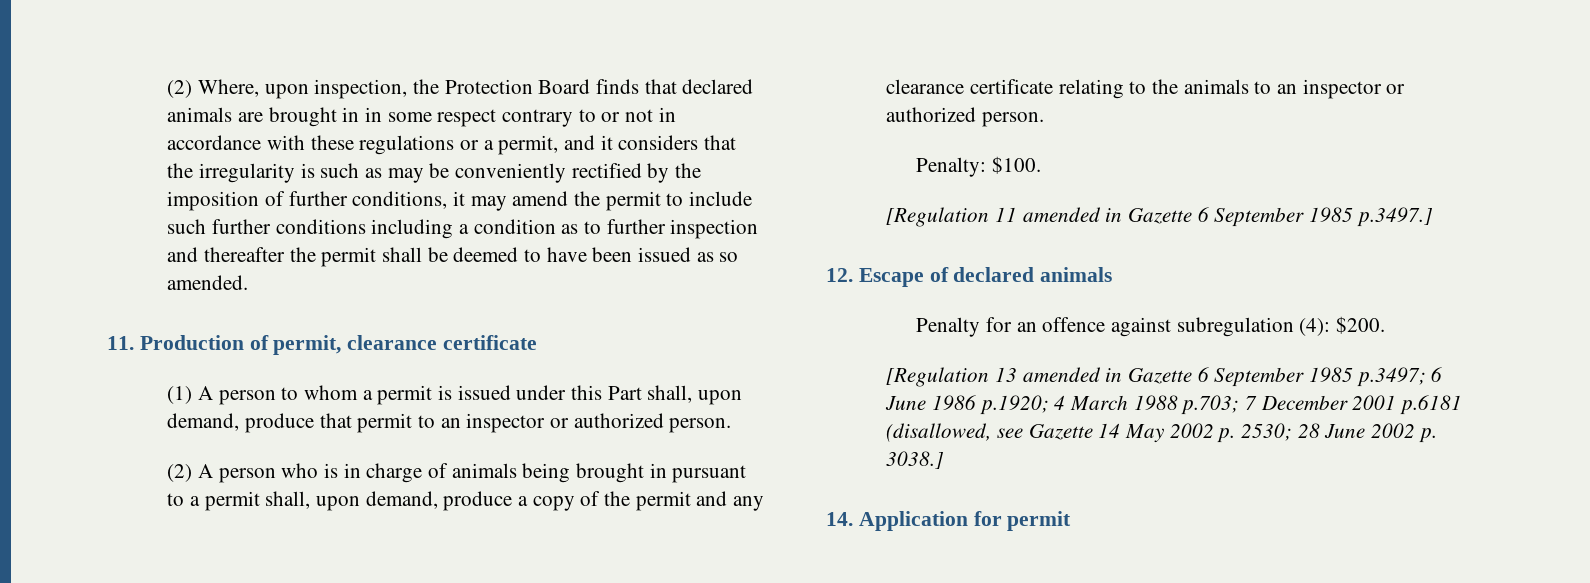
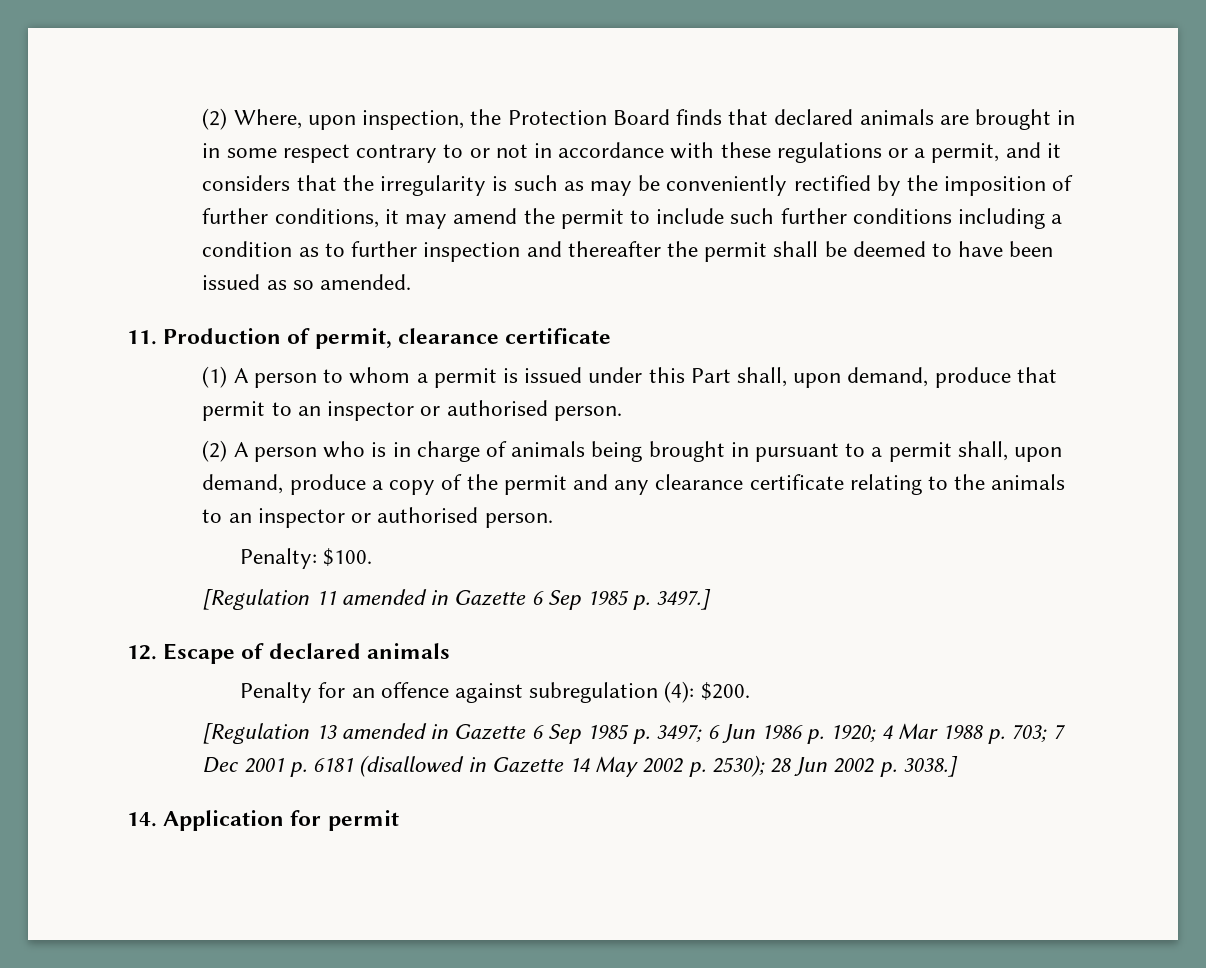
- (1) A person to whom a permit is issued under this Part shall, upon demand, produce that permit to an inspector or authorized person.
+ (1) A person to whom a permit is issued under this Part shall, upon demand, produce that permit to an inspector or authorised person.
- (2) A person who is in charge of animals being brought in pursuant to a permit shall, upon demand, produce a copy of the permit and any clearance certificate relating to the animals to an inspector or authorized person.
+ (2) A person who is in charge of animals being brought in pursuant to a permit shall, upon demand, produce a copy of the permit and any clearance certificate relating to the animals to an inspector or authorised person.
- [Regulation 11 amended in Gazette 6 September 1985 p.3497.]
+ [Regulation 11 amended in Gazette 6 Sep 1985 p. 3497.]
- [Regulation 13 amended in Gazette 6 September 1985 p.3497; 6 June 1986 p.1920; 4 March 1988 p.703; 7 December 2001 p.6181 (disallowed, see Gazette 14 May 2002 p. 2530; 28 June 2002 p. 3038.]
+ [Regulation 13 amended in Gazette 6 Sep 1985 p. 3497; 6 Jun 1986 p. 1920; 4 Mar 1988 p. 703; 7 Dec 2001 p. 6181 (disallowed in Gazette 14 May 2002 p. 2530); 28 Jun 2002 p. 3038.]

